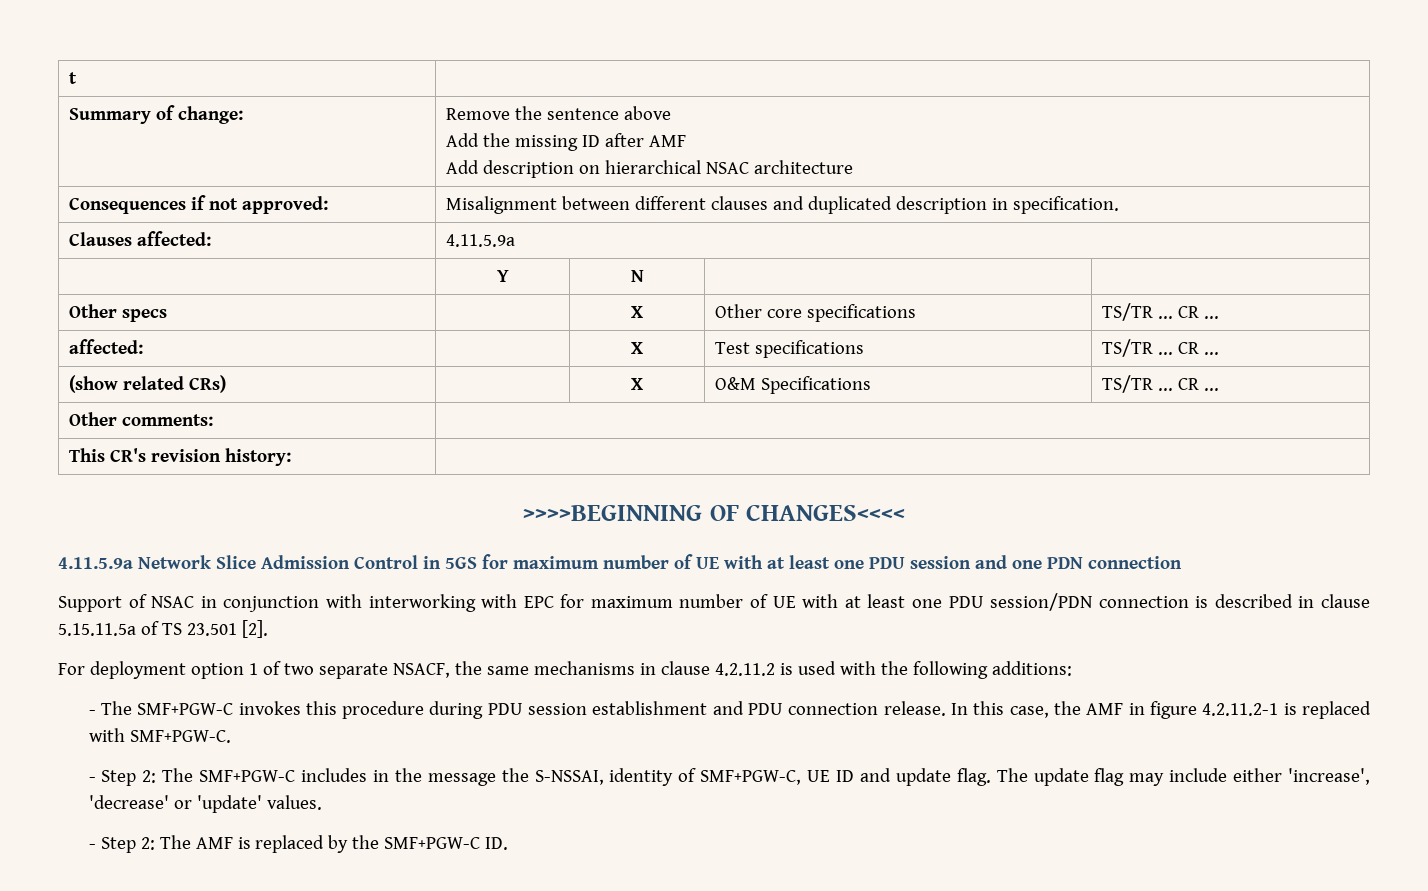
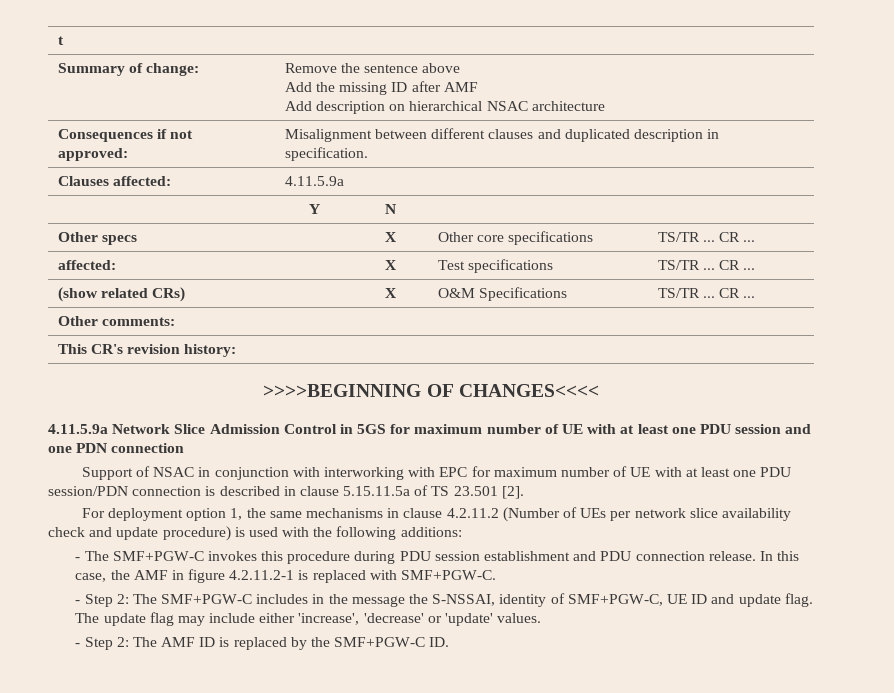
- For deployment option 1 of two separate NSACF, the same mechanisms in clause 4.2.11.2 is used with the following additions:
+ For deployment option 1, the same mechanisms in clause 4.2.11.2 (Number of UEs per network slice availability check and update procedure) is used with the following additions:
- - Step 2: The AMF is replaced by the SMF+PGW-C ID.
+ - Step 2: The AMF ID is replaced by the SMF+PGW-C ID.

